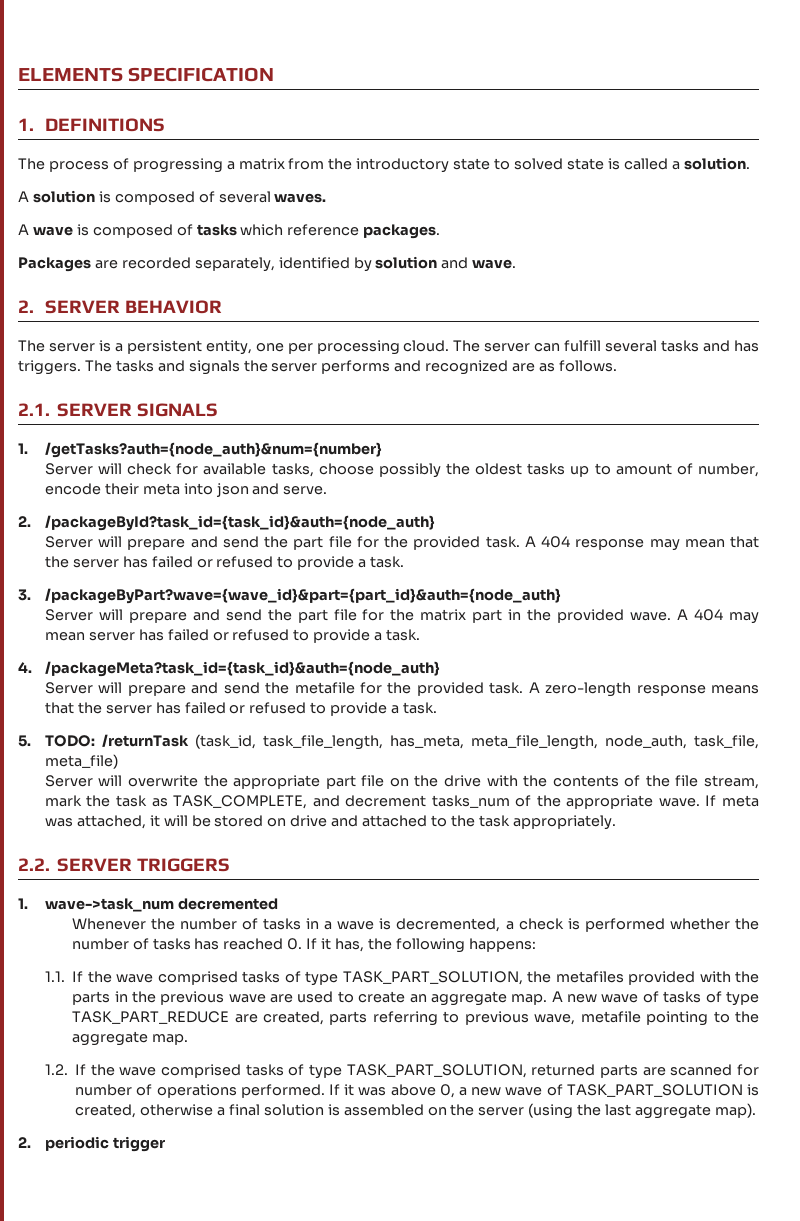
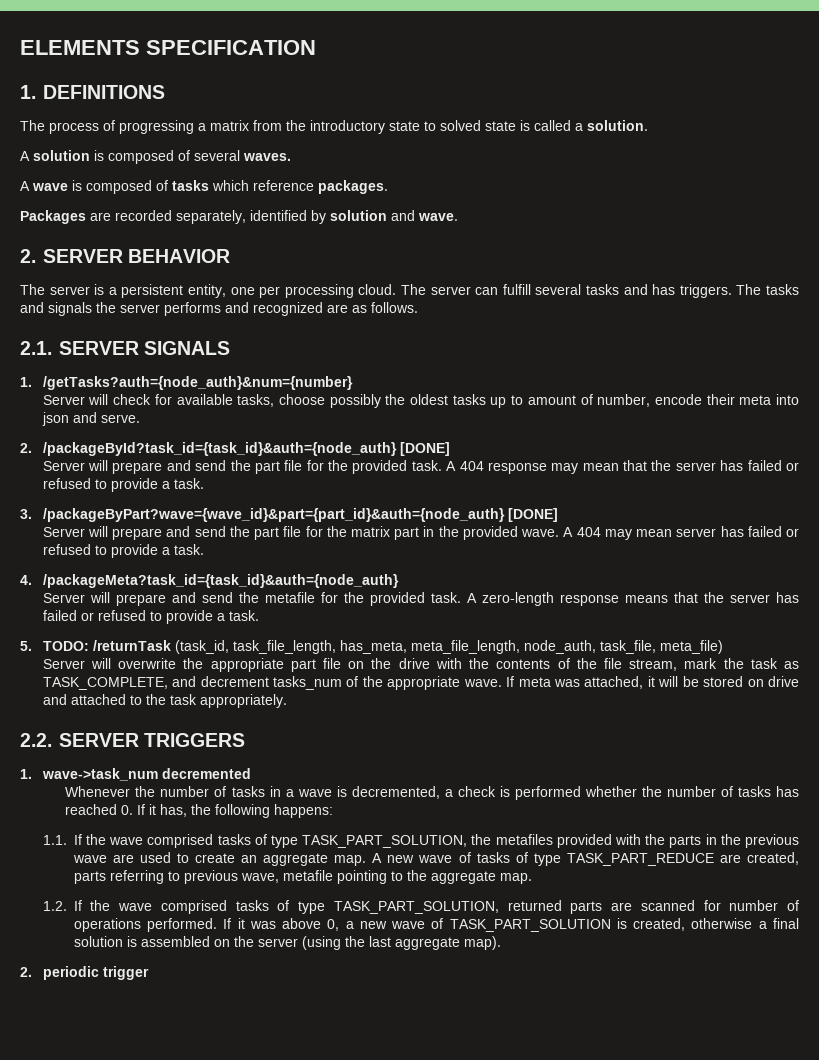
- 2. /packageById?task_id={task_id}&auth={node_auth}
+ 2. /packageById?task_id={task_id}&auth={node_auth} [DONE]
- 3. /packageByPart?wave={wave_id}&part={part_id}&auth={node_auth}
+ 3. /packageByPart?wave={wave_id}&part={part_id}&auth={node_auth} [DONE]

